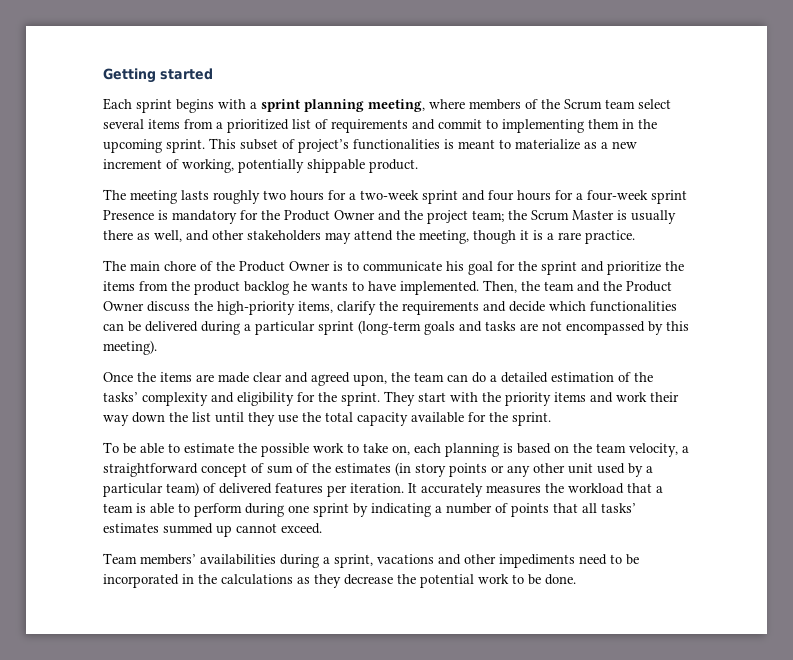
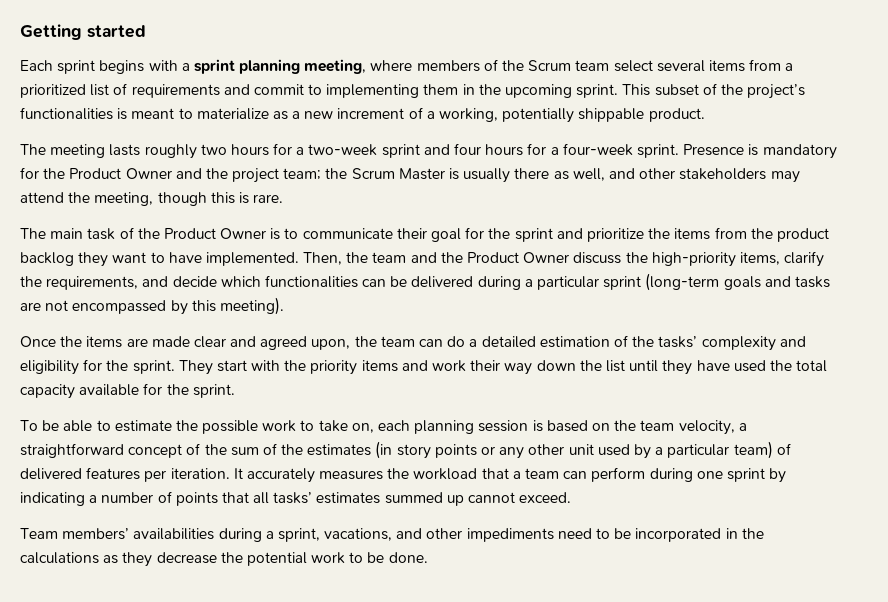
- This subset of project’s functionalities is meant to materialize as a new increment of working, potentially shippable product.
+ This subset of the project’s functionalities is meant to materialize as a new increment of a working, potentially shippable product.
- The meeting lasts roughly two hours for a two-week sprint and four hours for a four-week sprint Presence is mandatory for the Product Owner and the project team; the Scrum Master is usually there as well, and other stakeholders may attend the meeting, though it is a rare practice.
+ The meeting lasts roughly two hours for a two-week sprint and four hours for a four-week sprint. Presence is mandatory for the Product Owner and the project team; the Scrum Master is usually there as well, and other stakeholders may attend the meeting, though this is rare.
- The main chore of the Product Owner is to communicate his goal for the sprint and prioritize the items from the product backlog he wants to have implemented.
+ The main task of the Product Owner is to communicate their goal for the sprint and prioritize the items from the product backlog they want to have implemented.
- Then, the team and the Product Owner discuss the high-priority items, clarify the requirements and decide which functionalities can be delivered during a particular sprint (long-term goals and tasks are not encompassed by this meeting).
+ Then, the team and the Product Owner discuss the high-priority items, clarify the requirements, and decide which functionalities can be delivered during a particular sprint (long-term goals and tasks are not encompassed by this meeting).
- They start with the priority items and work their way down the list until they use the total capacity available for the sprint.
+ They start with the priority items and work their way down the list until they have used the total capacity available for the sprint.
- To be able to estimate the possible work to take on, each planning is based on the team velocity, a straightforward concept of sum of the estimates (in story points or any other unit used by a particular team) of delivered features per iteration.
+ To be able to estimate the possible work to take on, each planning session is based on the team velocity, a straightforward concept of the sum of the estimates (in story points or any other unit used by a particular team) of delivered features per iteration.
- It accurately measures the workload that a team is able to perform during one sprint by indicating a number of points that all tasks’ estimates summed up cannot exceed.
+ It accurately measures the workload that a team can perform during one sprint by indicating a number of points that all tasks’ estimates summed up cannot exceed.
- Team members’ availabilities during a sprint, vacations and other impediments need to be incorporated in the calculations as they decrease the potential work to be done.
+ Team members’ availabilities during a sprint, vacations, and other impediments need to be incorporated in the calculations as they decrease the potential work to be done.

